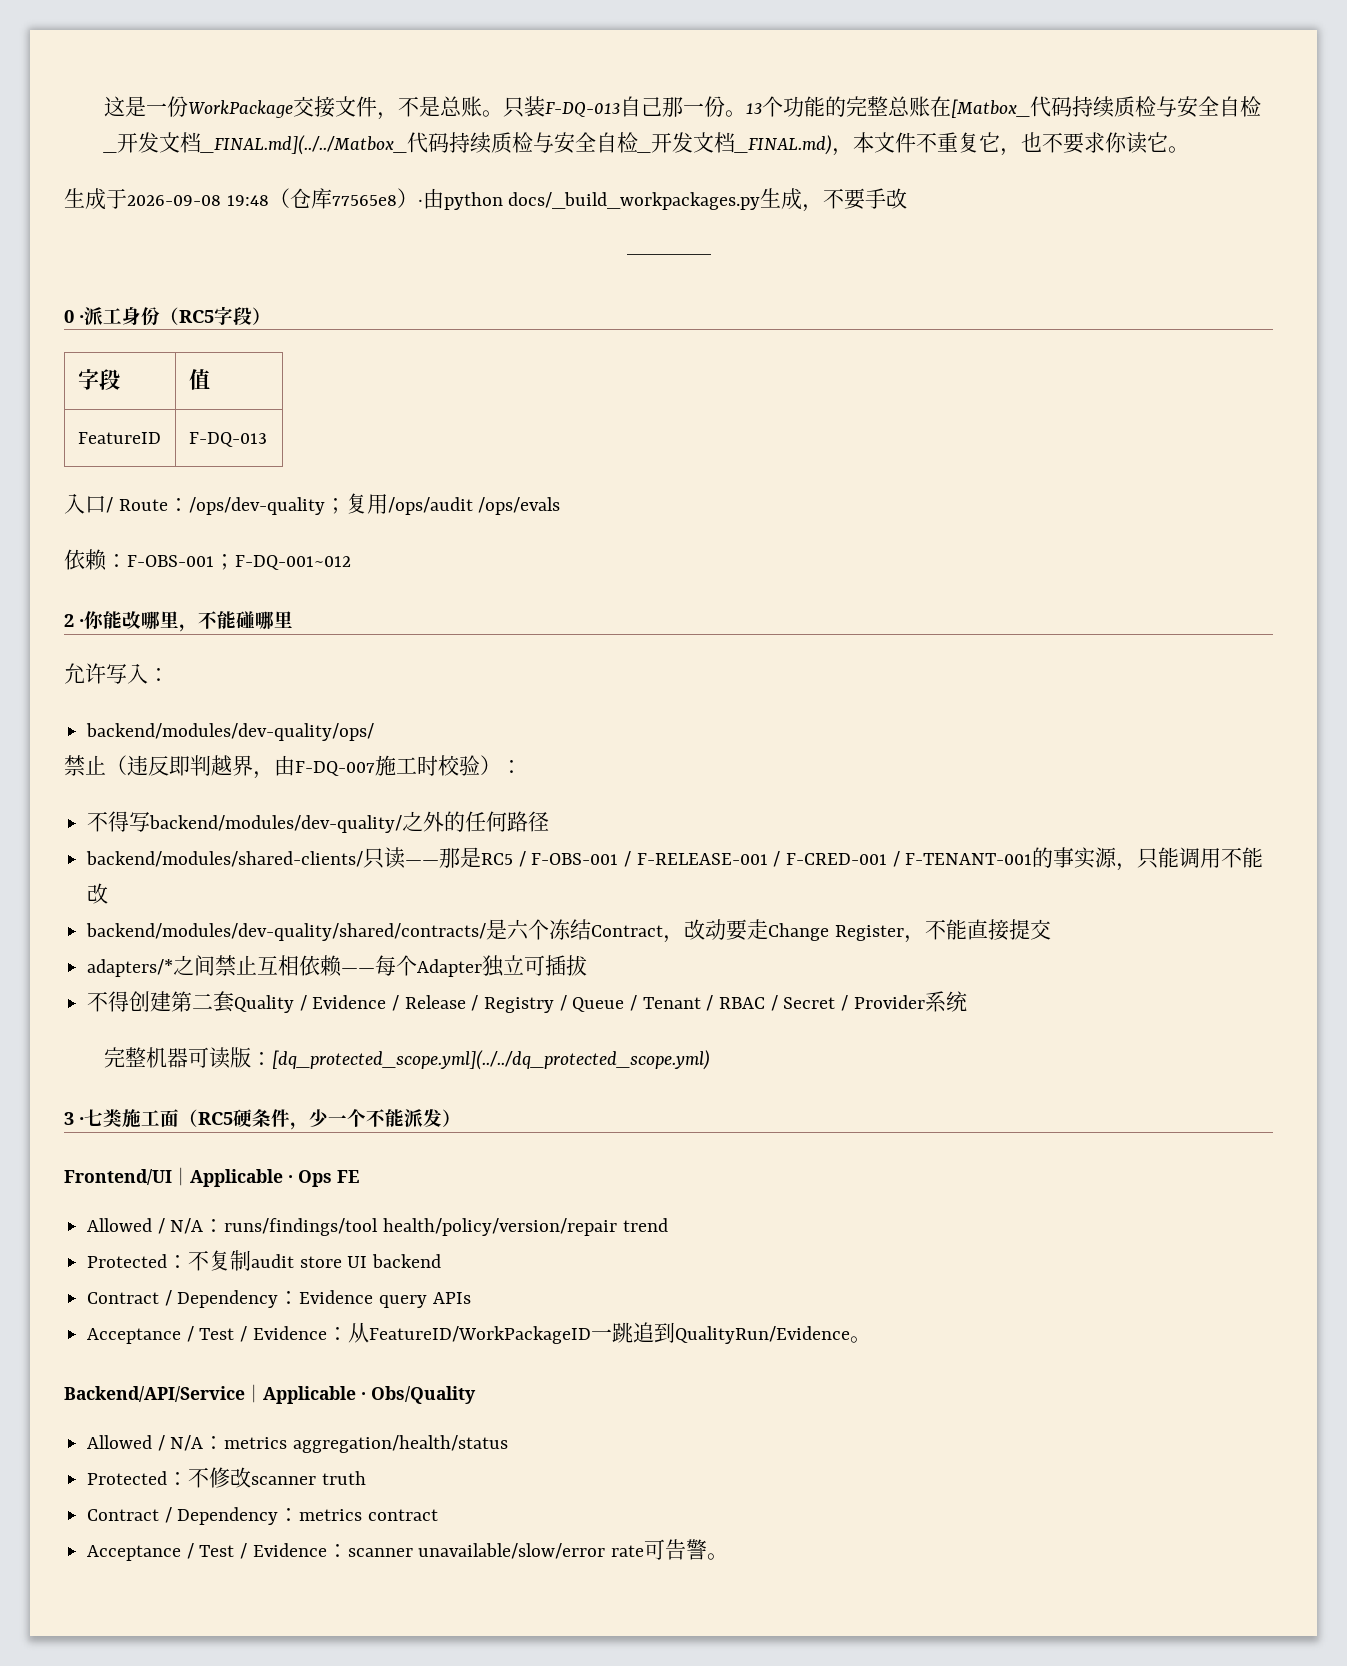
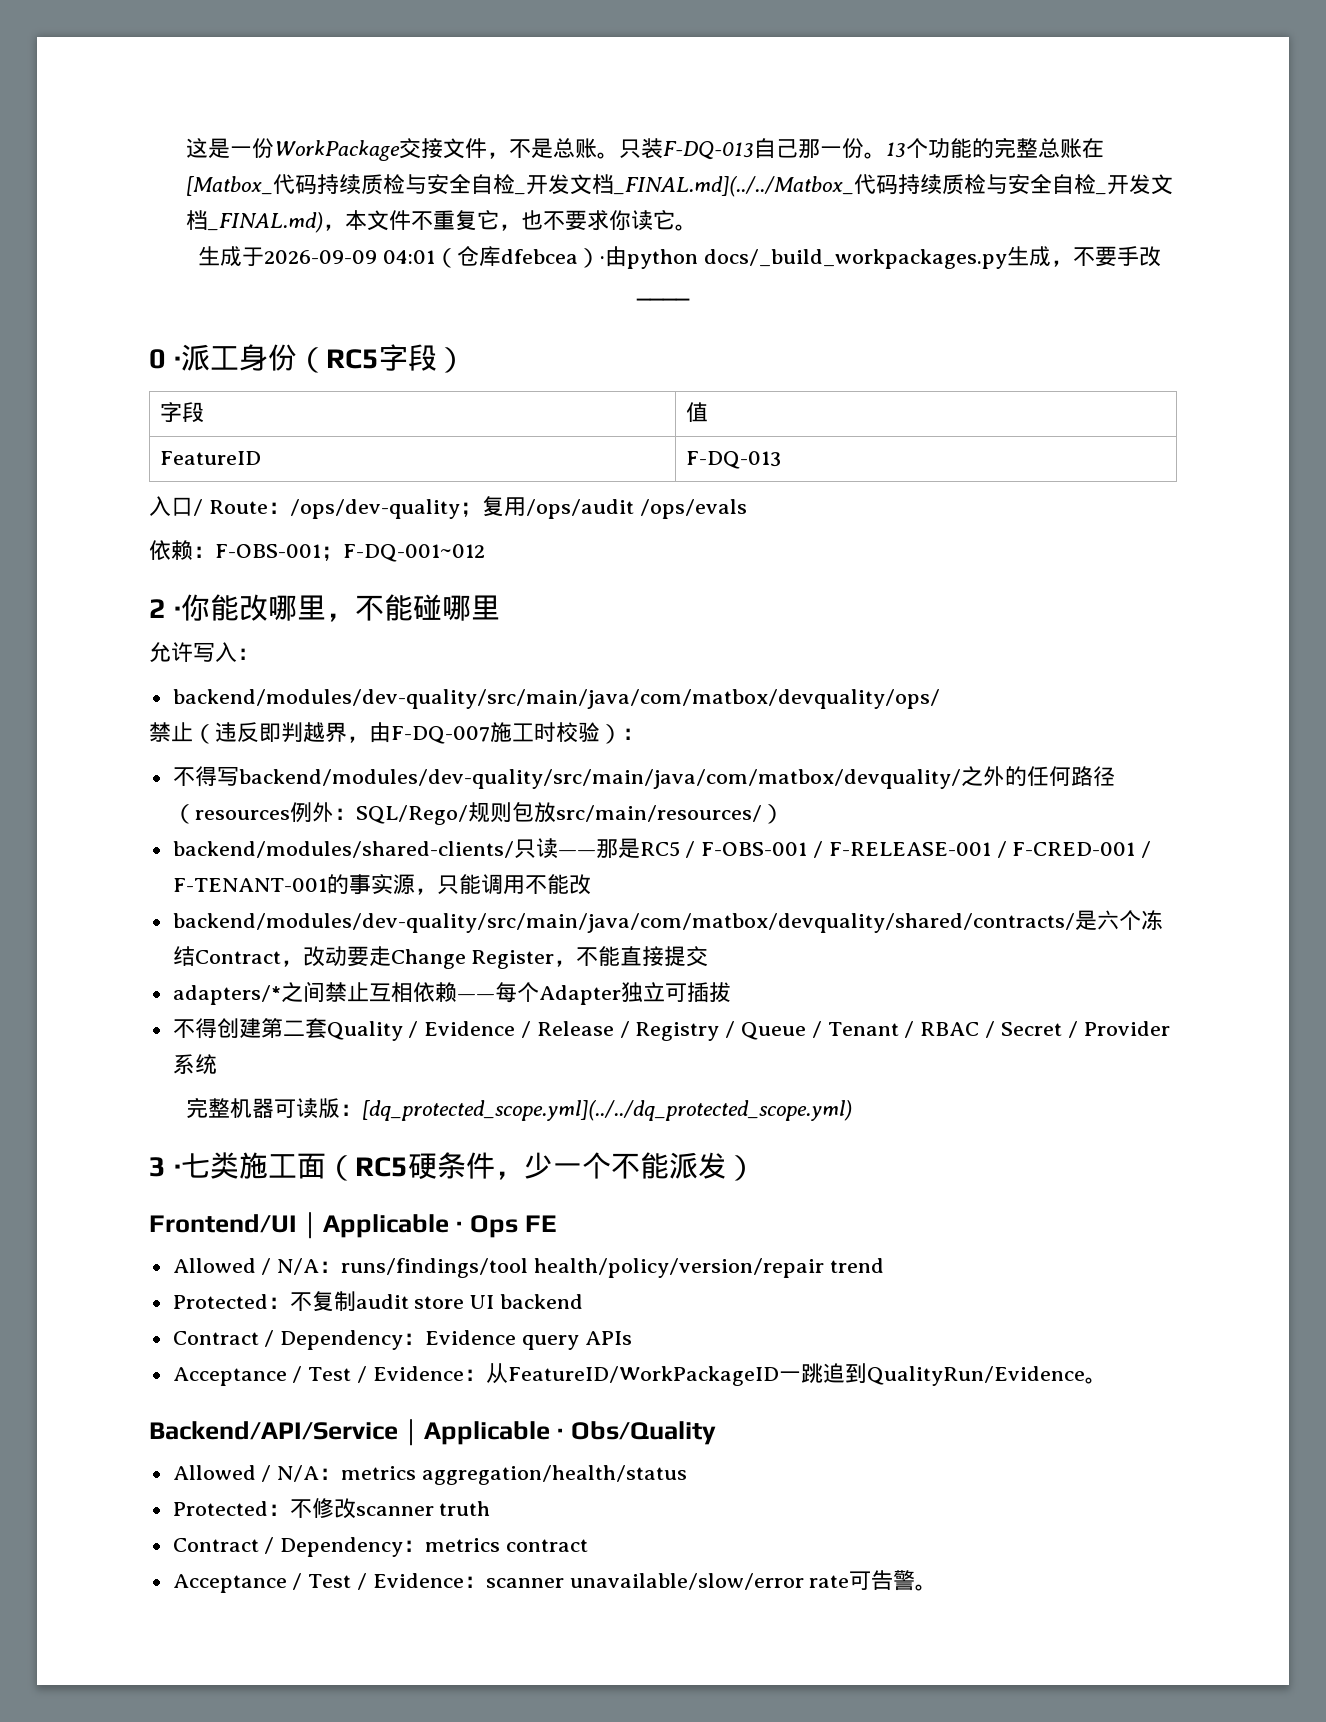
- 生成于2026-09-08 19:48（仓库77565e8）·由python docs/_build_workpackages.py生成，不要手改
+ 生成于2026-09-09 04:01（仓库dfebcea）·由python docs/_build_workpackages.py生成，不要手改
- backend/modules/dev-quality/ops/
+ backend/modules/dev-quality/src/main/java/com/matbox/devquality/ops/
- 不得写backend/modules/dev-quality/之外的任何路径
+ 不得写backend/modules/dev-quality/src/main/java/com/matbox/devquality/之外的任何路径（resources例外：SQL/Rego/规则包放src/main/resources/）
- backend/modules/dev-quality/shared/contracts/是六个冻结Contract，改动要走Change Register，不能直接提交
+ backend/modules/dev-quality/src/main/java/com/matbox/devquality/shared/contracts/是六个冻结Contract，改动要走Change Register，不能直接提交

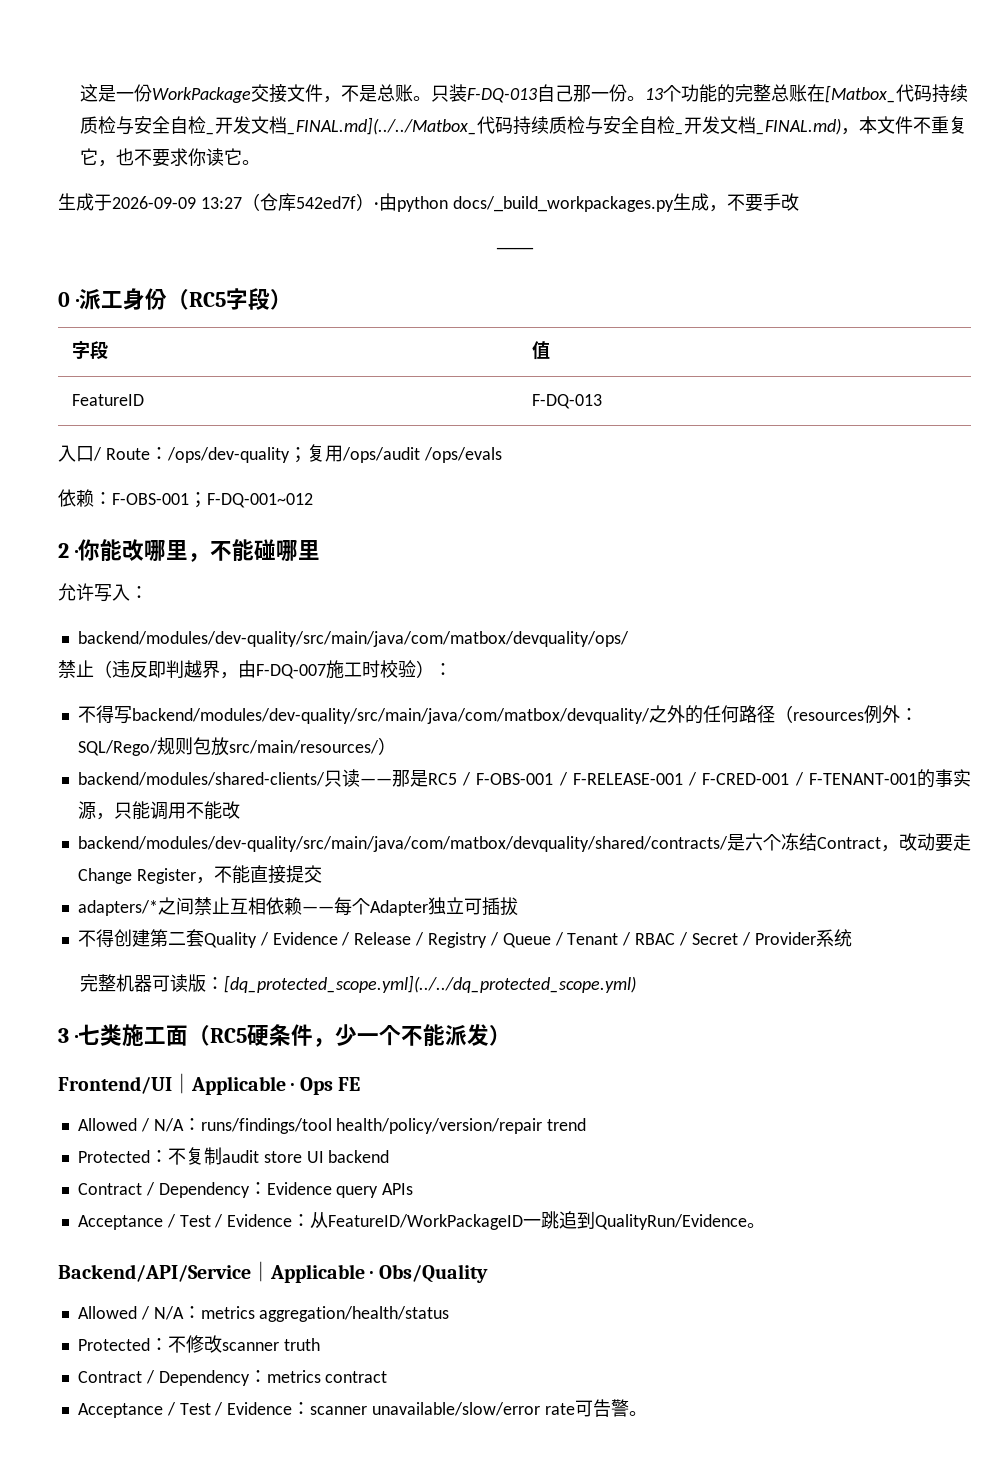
- 生成于2026-09-09 04:01（仓库dfebcea）·由python docs/_build_workpackages.py生成，不要手改
+ 生成于2026-09-09 13:27（仓库542ed7f）·由python docs/_build_workpackages.py生成，不要手改

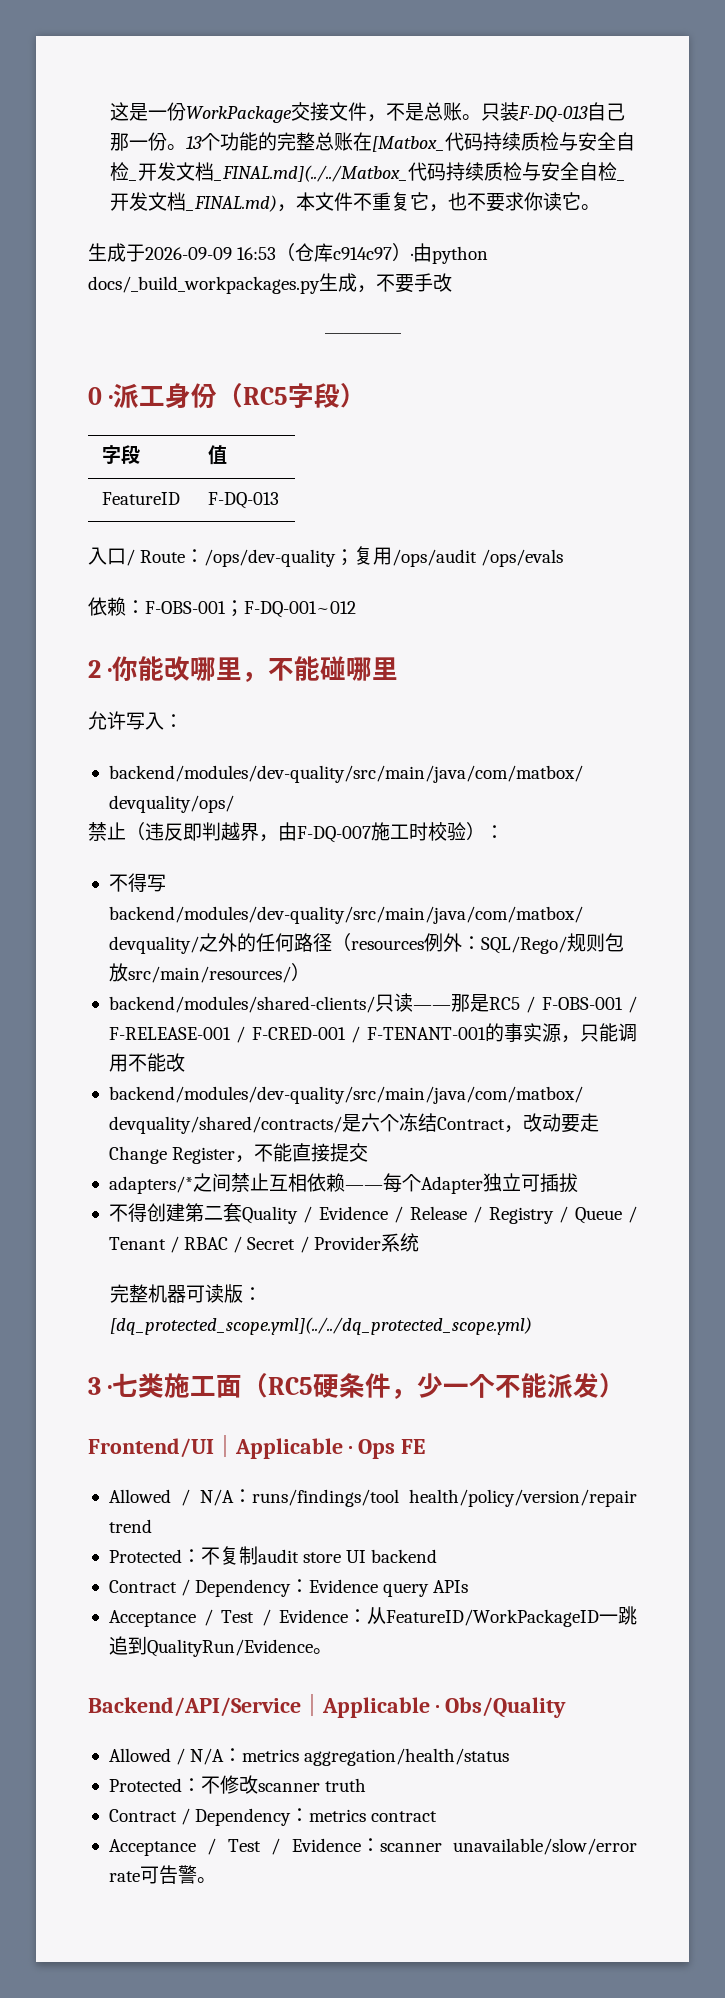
- 生成于2026-09-09 13:27（仓库542ed7f）·由python docs/_build_workpackages.py生成，不要手改
+ 生成于2026-09-09 16:53（仓库c914c97）·由python docs/_build_workpackages.py生成，不要手改

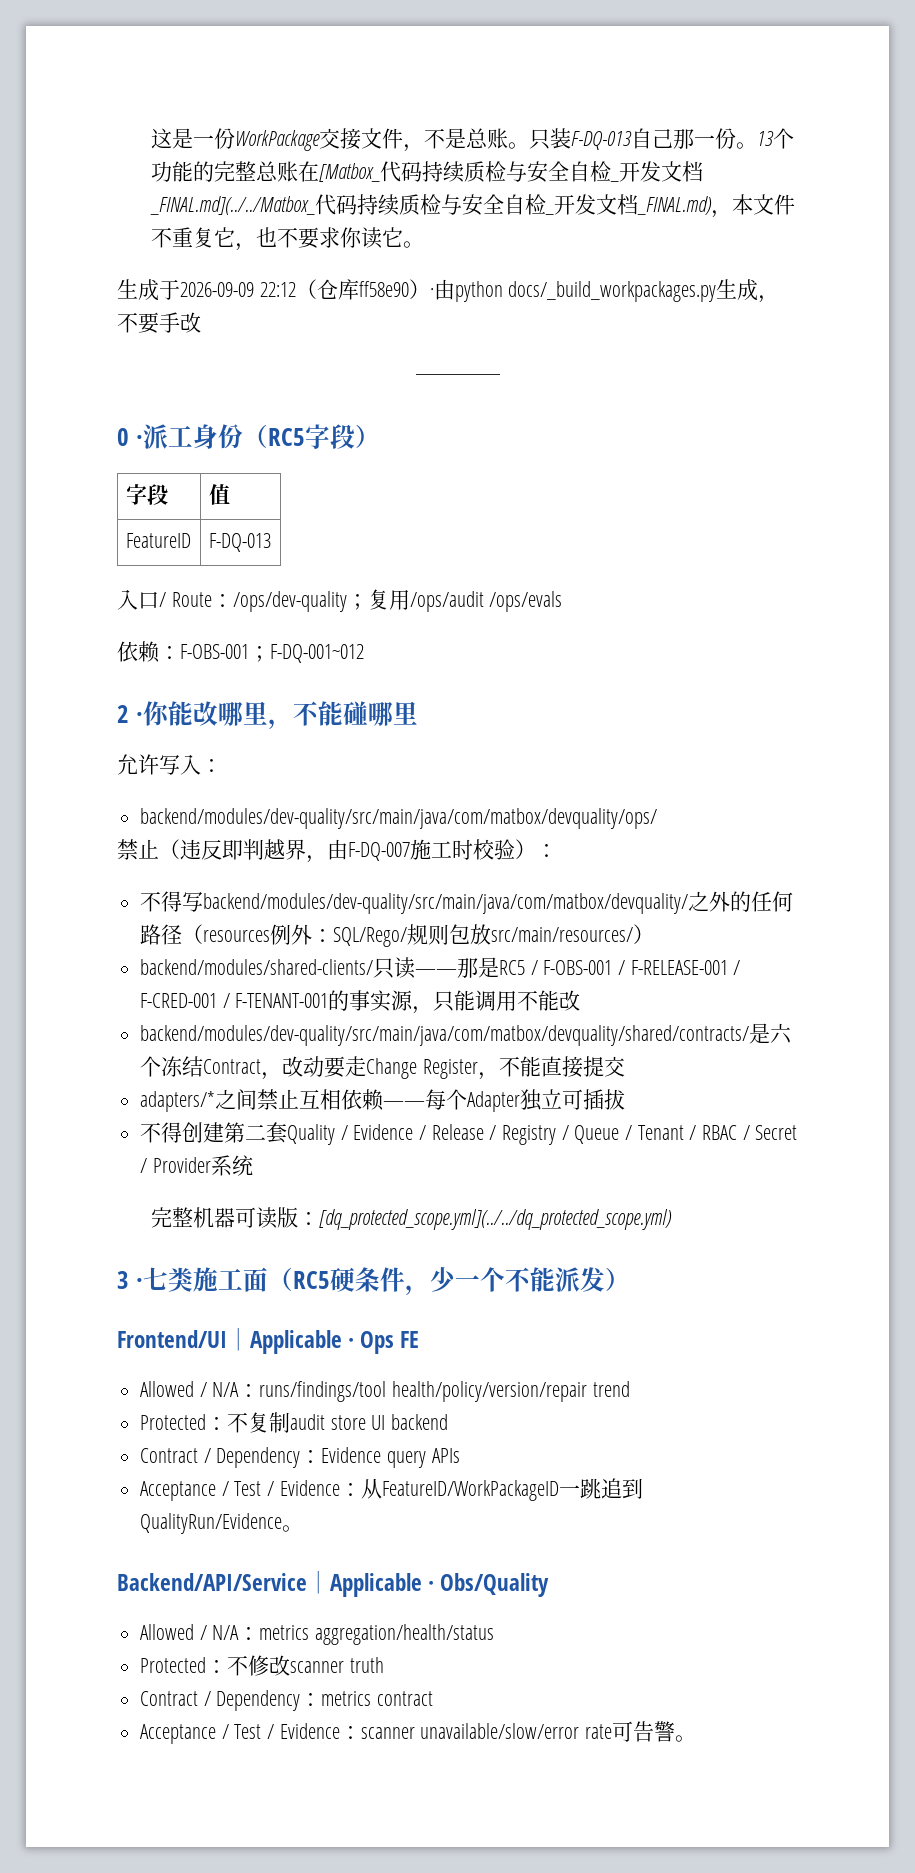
- 生成于2026-09-09 16:53（仓库c914c97）·由python docs/_build_workpackages.py生成，不要手改
+ 生成于2026-09-09 22:12（仓库ff58e90）·由python docs/_build_workpackages.py生成，不要手改

